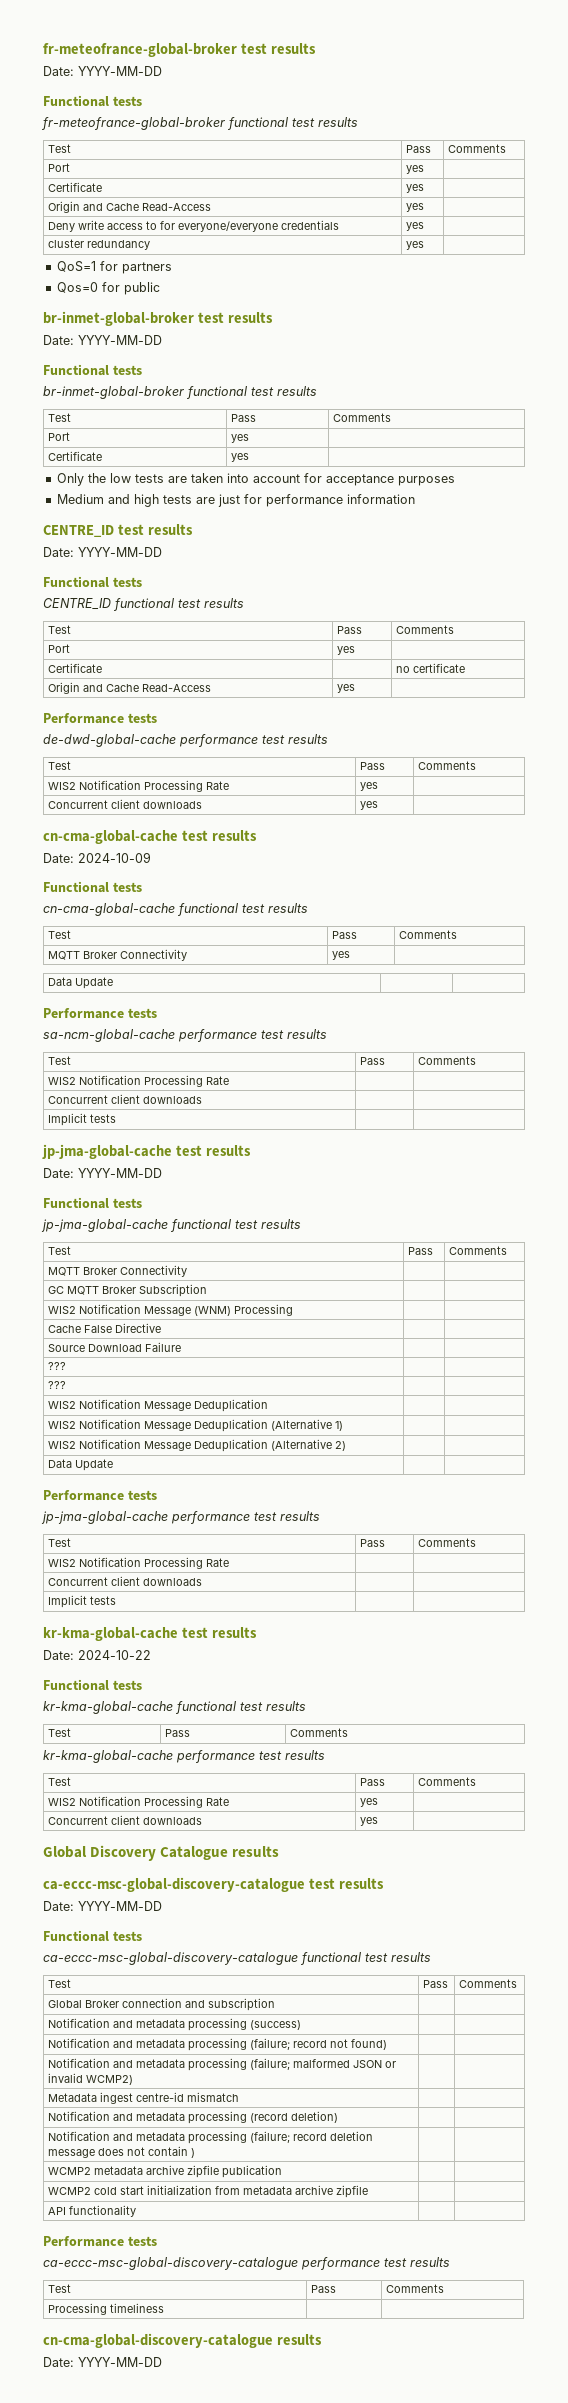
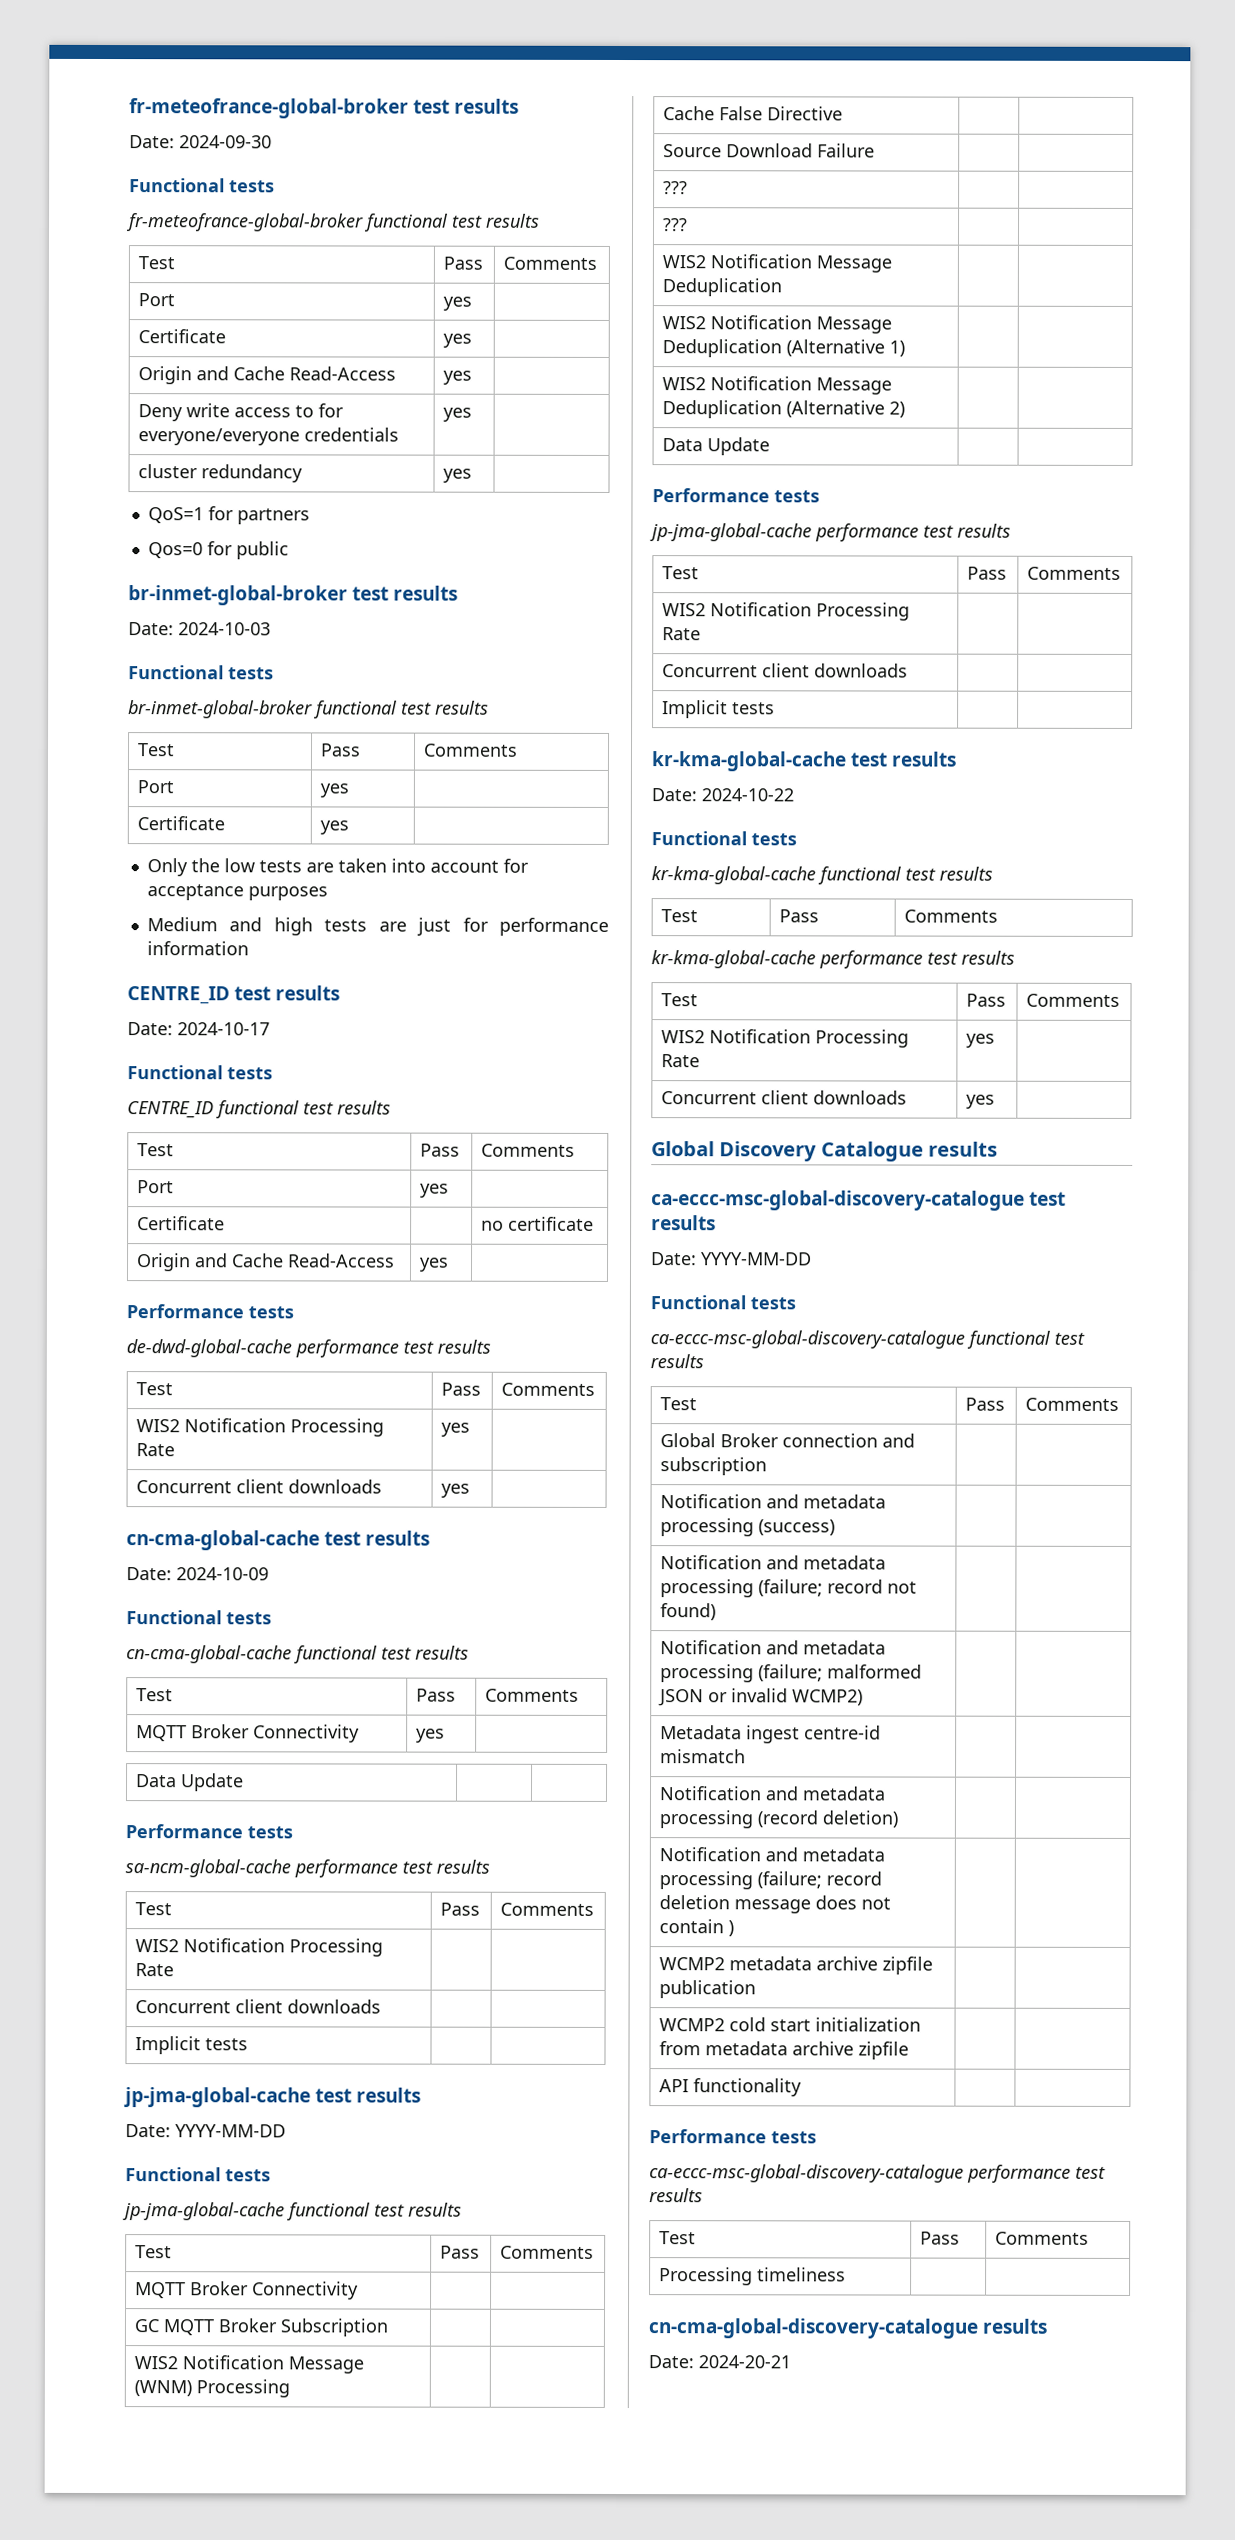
  fr-meteofrance-global-broker test results
- Date: YYYY-MM-DD
+ Date: 2024-09-30
  br-inmet-global-broker test results
- Date: YYYY-MM-DD
+ Date: 2024-10-03
  CENTRE_ID test results
- Date: YYYY-MM-DD
+ Date: 2024-10-17
  cn-cma-global-discovery-catalogue results
- Date: YYYY-MM-DD
+ Date: 2024-20-21

